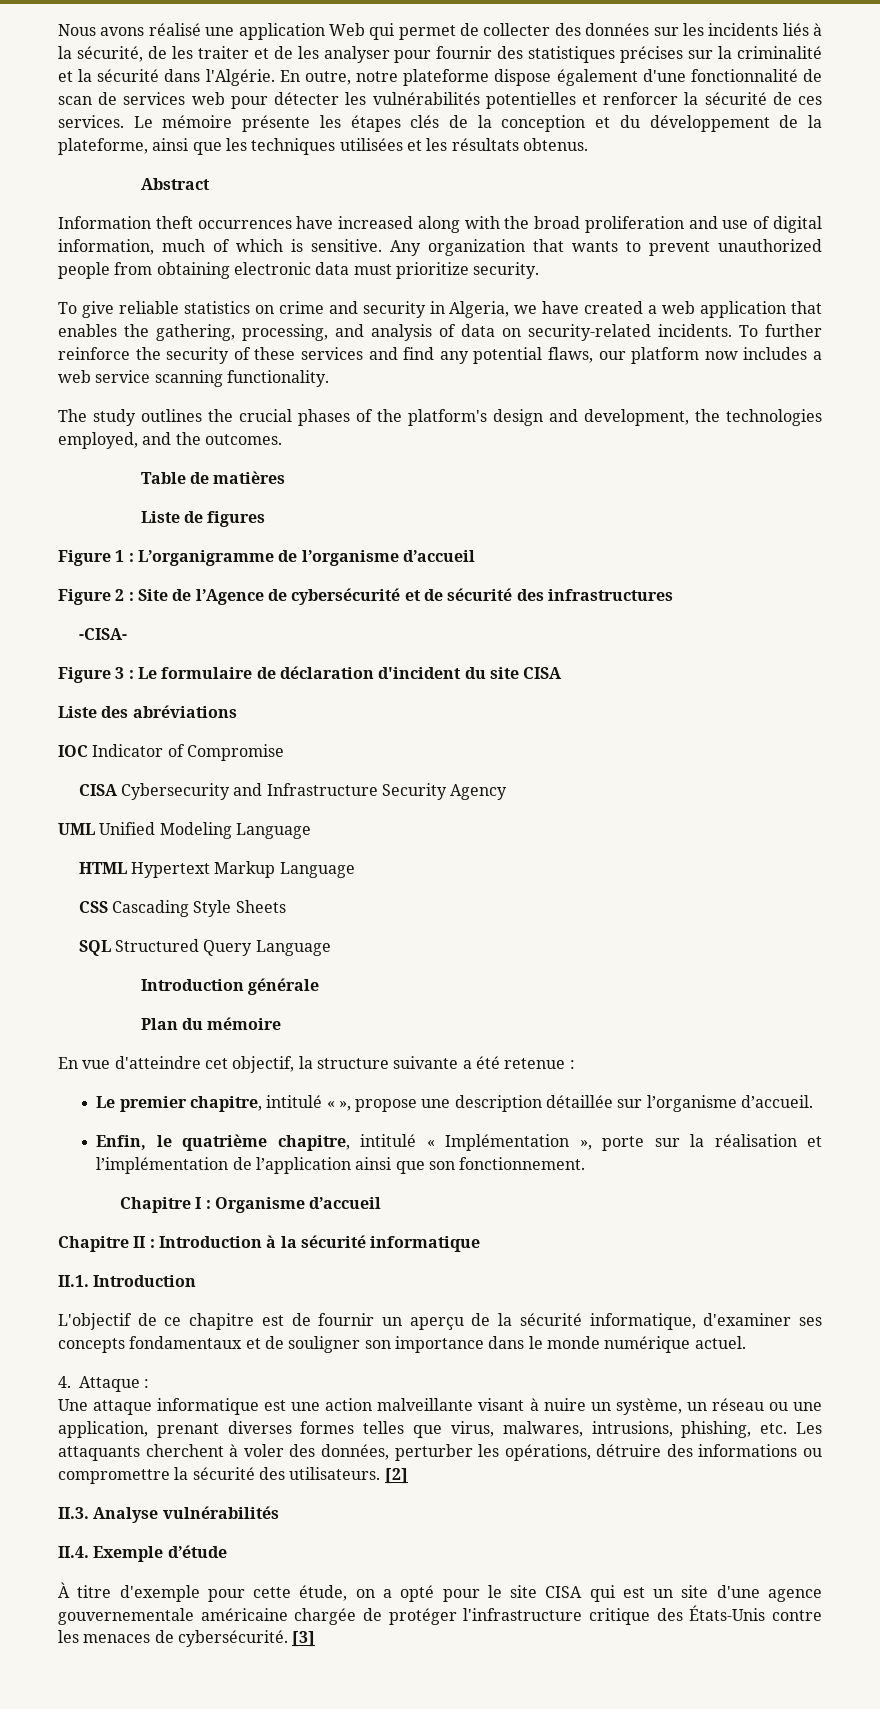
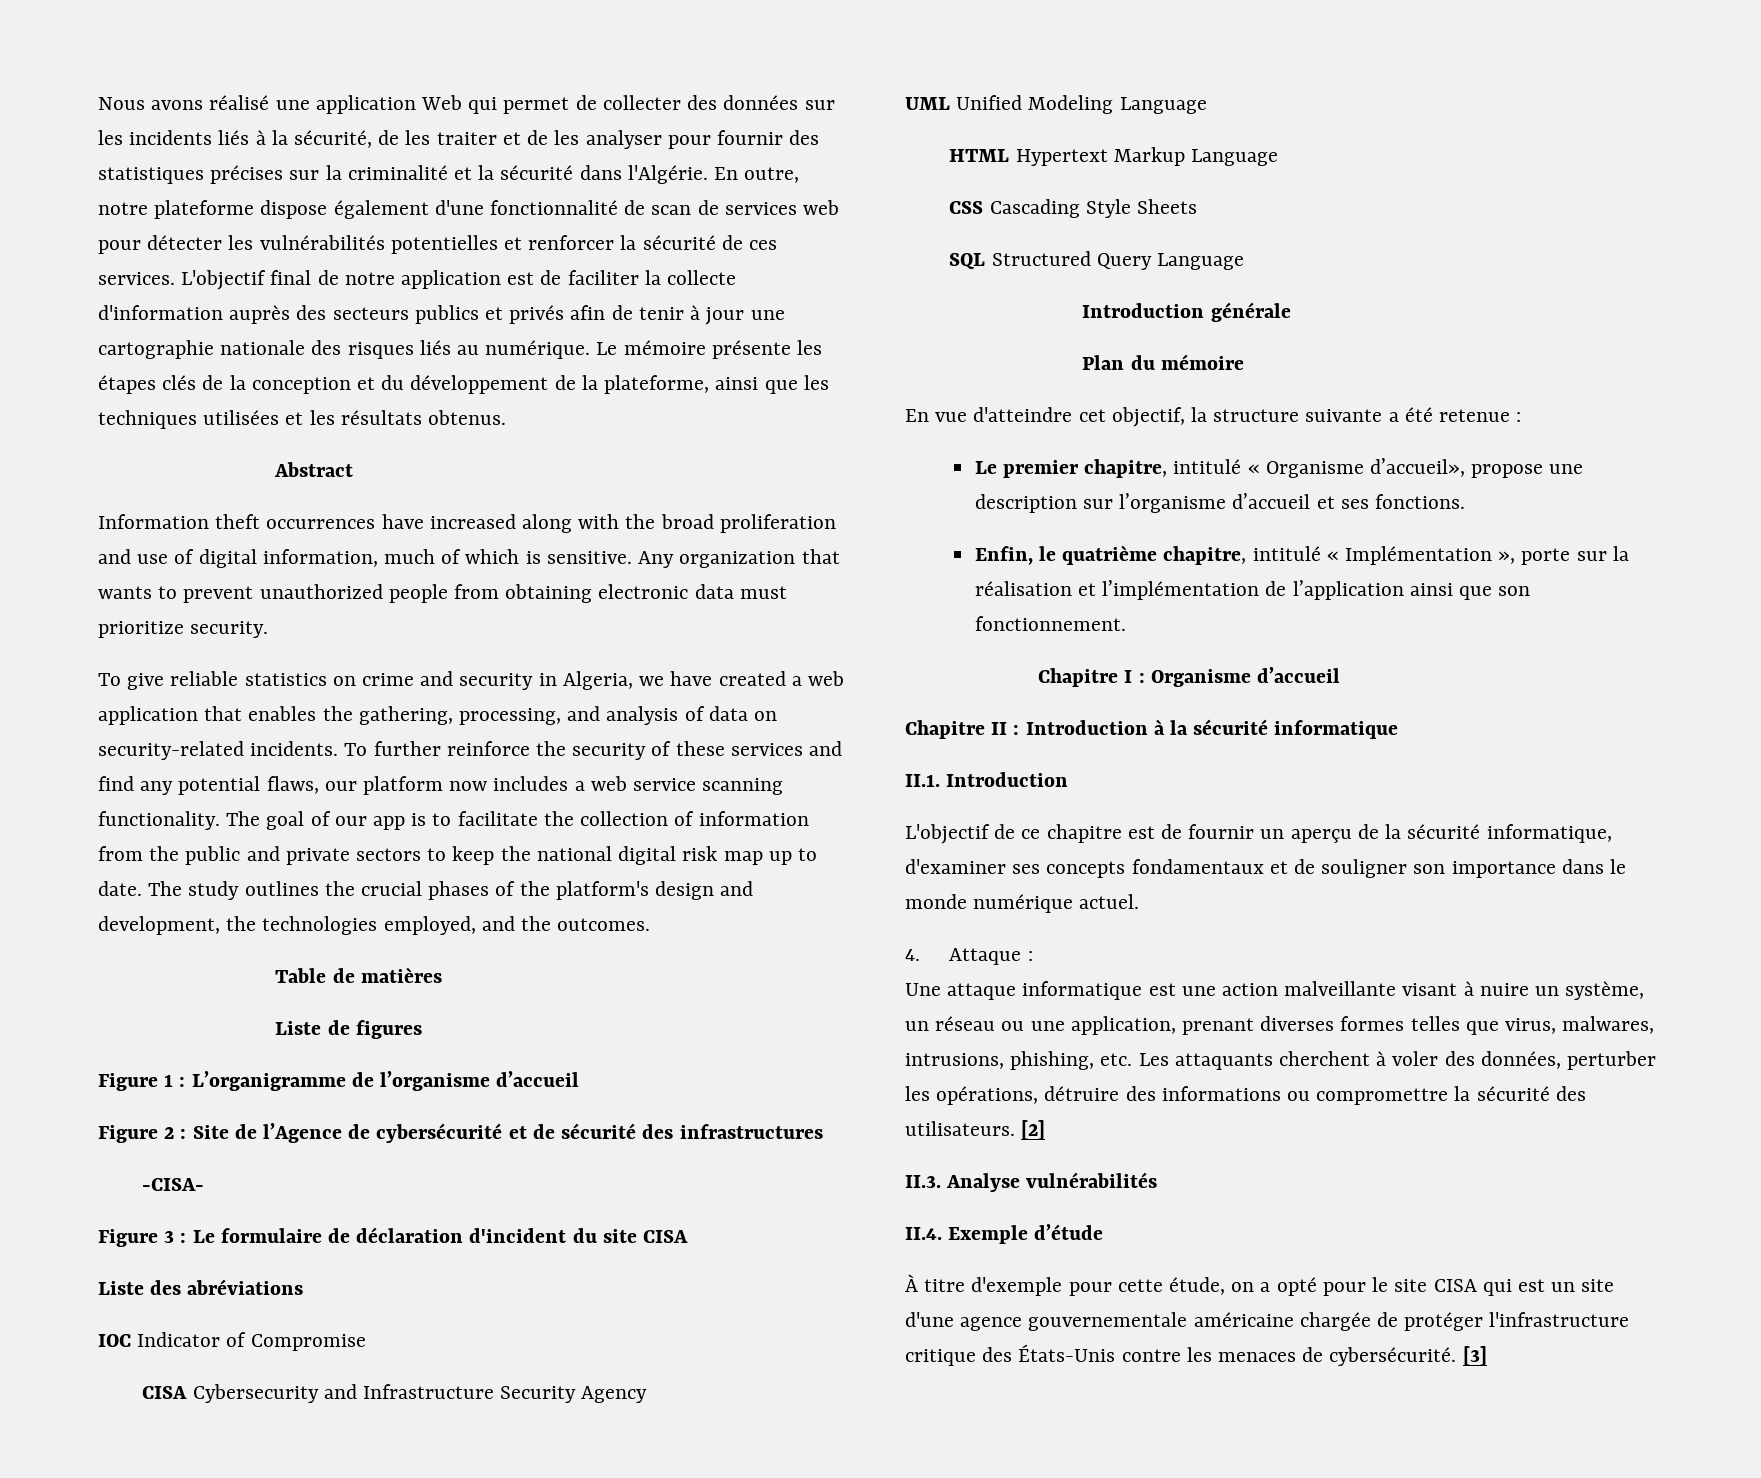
+ L'objectif final de notre application est de faciliter la collecte d'information auprès des secteurs publics et privés afin de tenir à jour une cartographie nationale des risques liés au numérique.
- To further reinforce the security of these services and find any potential flaws, our platform now includes a web service scanning functionality.
- The study outlines the crucial phases of the platform's design and development, the technologies employed, and the outcomes.
+ To further reinforce the security of these services and find any potential flaws, our platform now includes a web service scanning functionality. The goal of our app is to facilitate the collection of information from the public and private sectors to keep the national digital risk map up to date. The study outlines the crucial phases of the platform's design and development, the technologies employed, and the outcomes.
- Le premier chapitre, intitulé « », propose une description détaillée sur l’organisme d’accueil.
+ Le premier chapitre, intitulé « Organisme d’accueil», propose une description sur l’organisme d’accueil et ses fonctions.

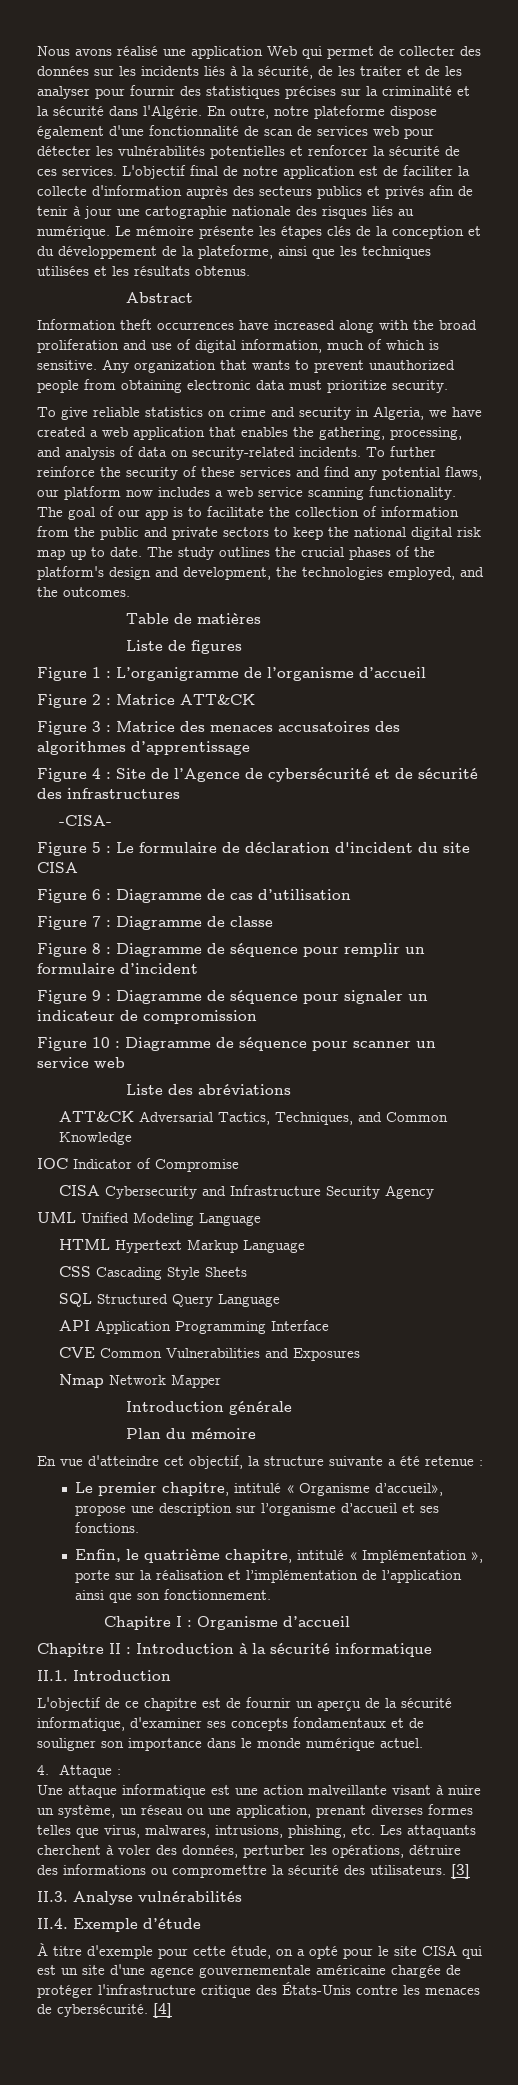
- Figure 2 : Site de l’Agence de cybersécurité et de sécurité des infrastructures
+ Figure 2 : Matrice ATT&CK
+ Figure 3 : Matrice des menaces accusatoires des algorithmes d’apprentissage
+ Figure 4 : Site de l’Agence de cybersécurité et de sécurité des infrastructures
- Figure 3 : Le formulaire de déclaration d'incident du site CISA
+ Figure 5 : Le formulaire de déclaration d'incident du site CISA
+ Figure 6 : Diagramme de cas d’utilisation
+ Figure 7 : Diagramme de classe
+ Figure 8 : Diagramme de séquence pour remplir un formulaire d’incident
+ Figure 9 : Diagramme de séquence pour signaler un indicateur de compromission
+ Figure 10 : Diagramme de séquence pour scanner un service web
  Liste des abréviations
+ ATT&CK Adversarial Tactics, Techniques, and Common Knowledge
+ API Application Programming Interface
+ CVE Common Vulnerabilities and Exposures
+ Nmap Network Mapper
- [2]
+ [3]
- [3]
+ [4]

